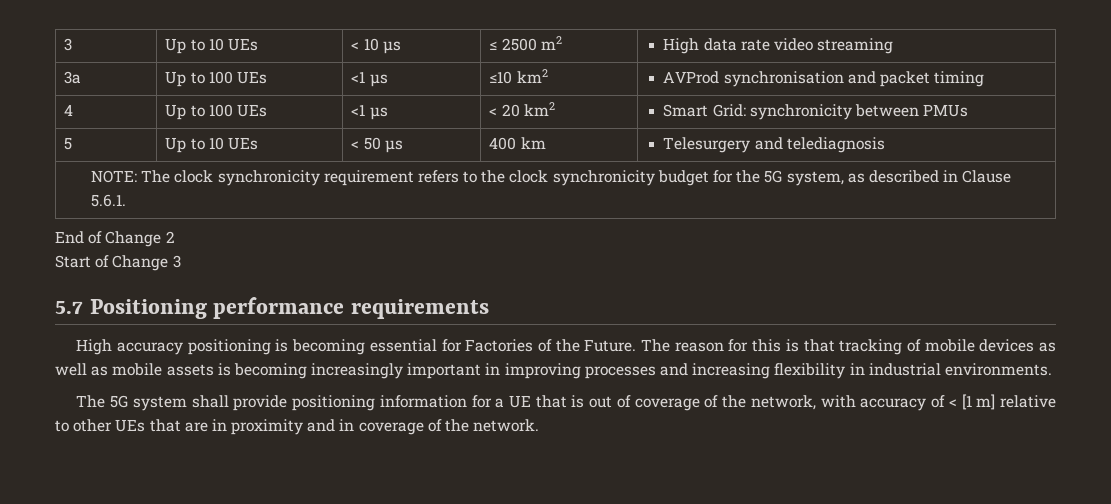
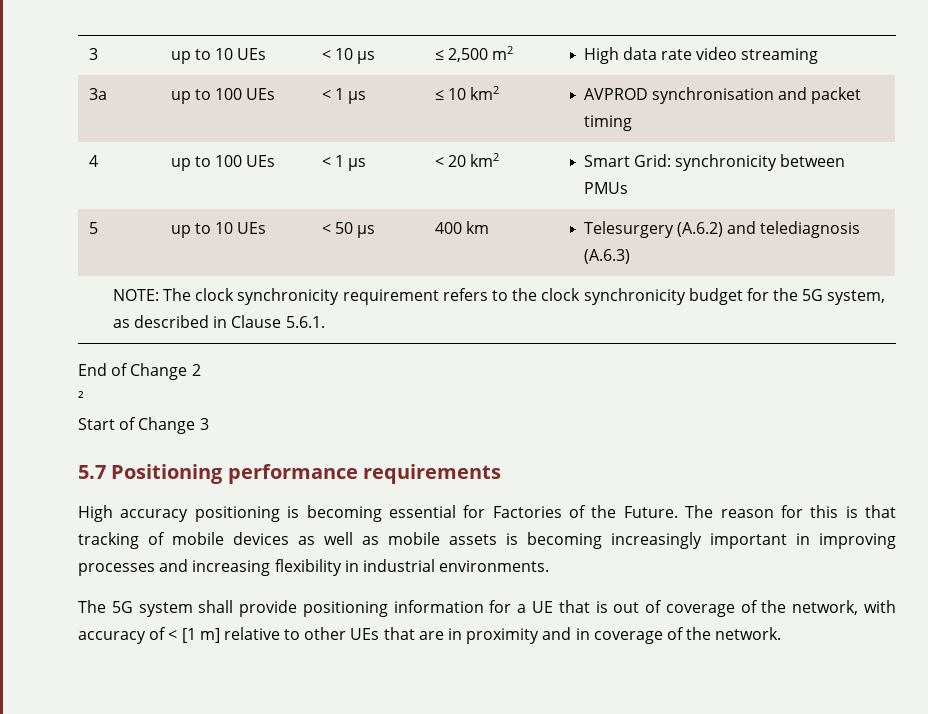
- 3 | Up to 10 UEs | < 10 µs | ≤ 2500 m2 | High data rate video streaming
+ 3 | up to 10 UEs | < 10 µs | ≤ 2,500 m2 | High data rate video streaming
- 3a | Up to 100 UEs | <1 µs | ≤10 km2 | AVProd synchronisation and packet timing
+ 3a | up to 100 UEs | < 1 µs | ≤ 10 km2 | AVPROD synchronisation and packet timing
- 4 | Up to 100 UEs | <1 µs | < 20 km2 | Smart Grid: synchronicity between PMUs
+ 4 | up to 100 UEs | < 1 µs | < 20 km2 | Smart Grid: synchronicity between PMUs
- 5 | Up to 10 UEs | < 50 µs | 400 km | Telesurgery and telediagnosis
+ 5 | up to 10 UEs | < 50 µs | 400 km | Telesurgery (A.6.2) and telediagnosis (A.6.3)
  End of Change 2
+ ²

